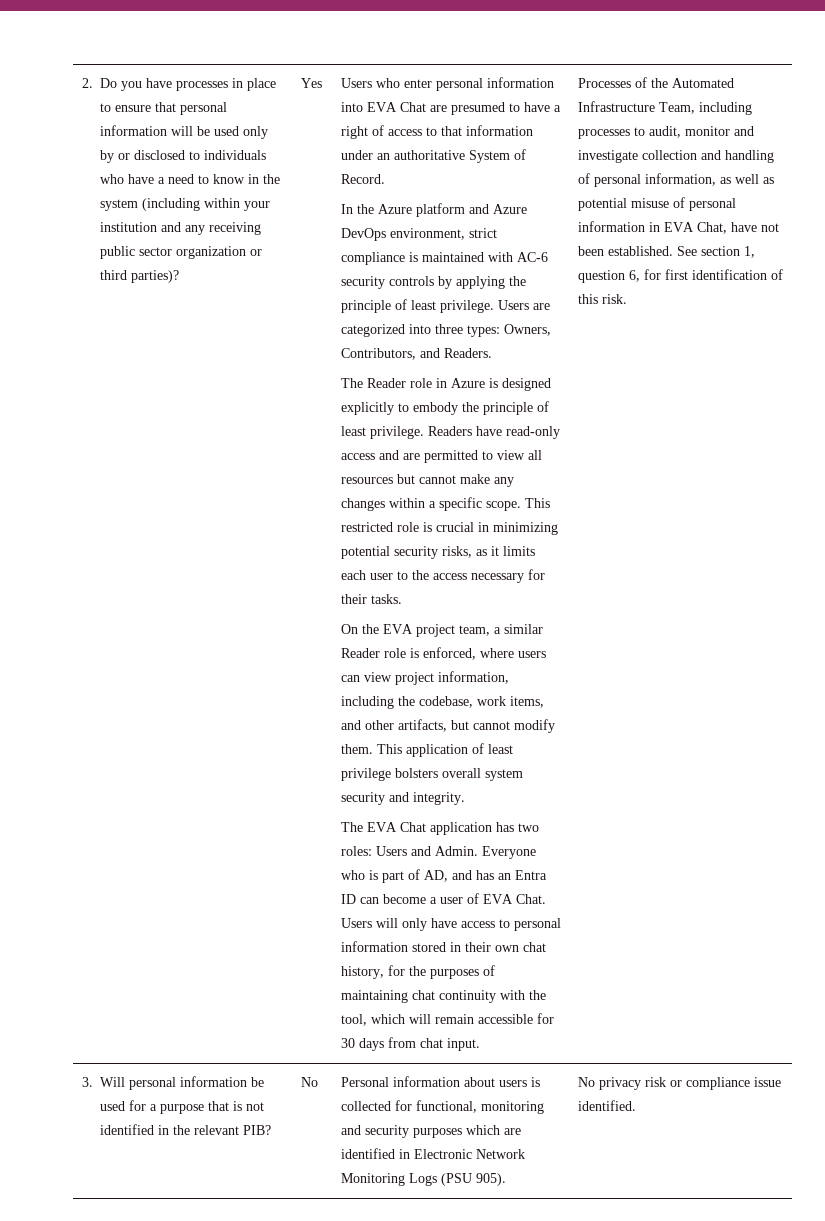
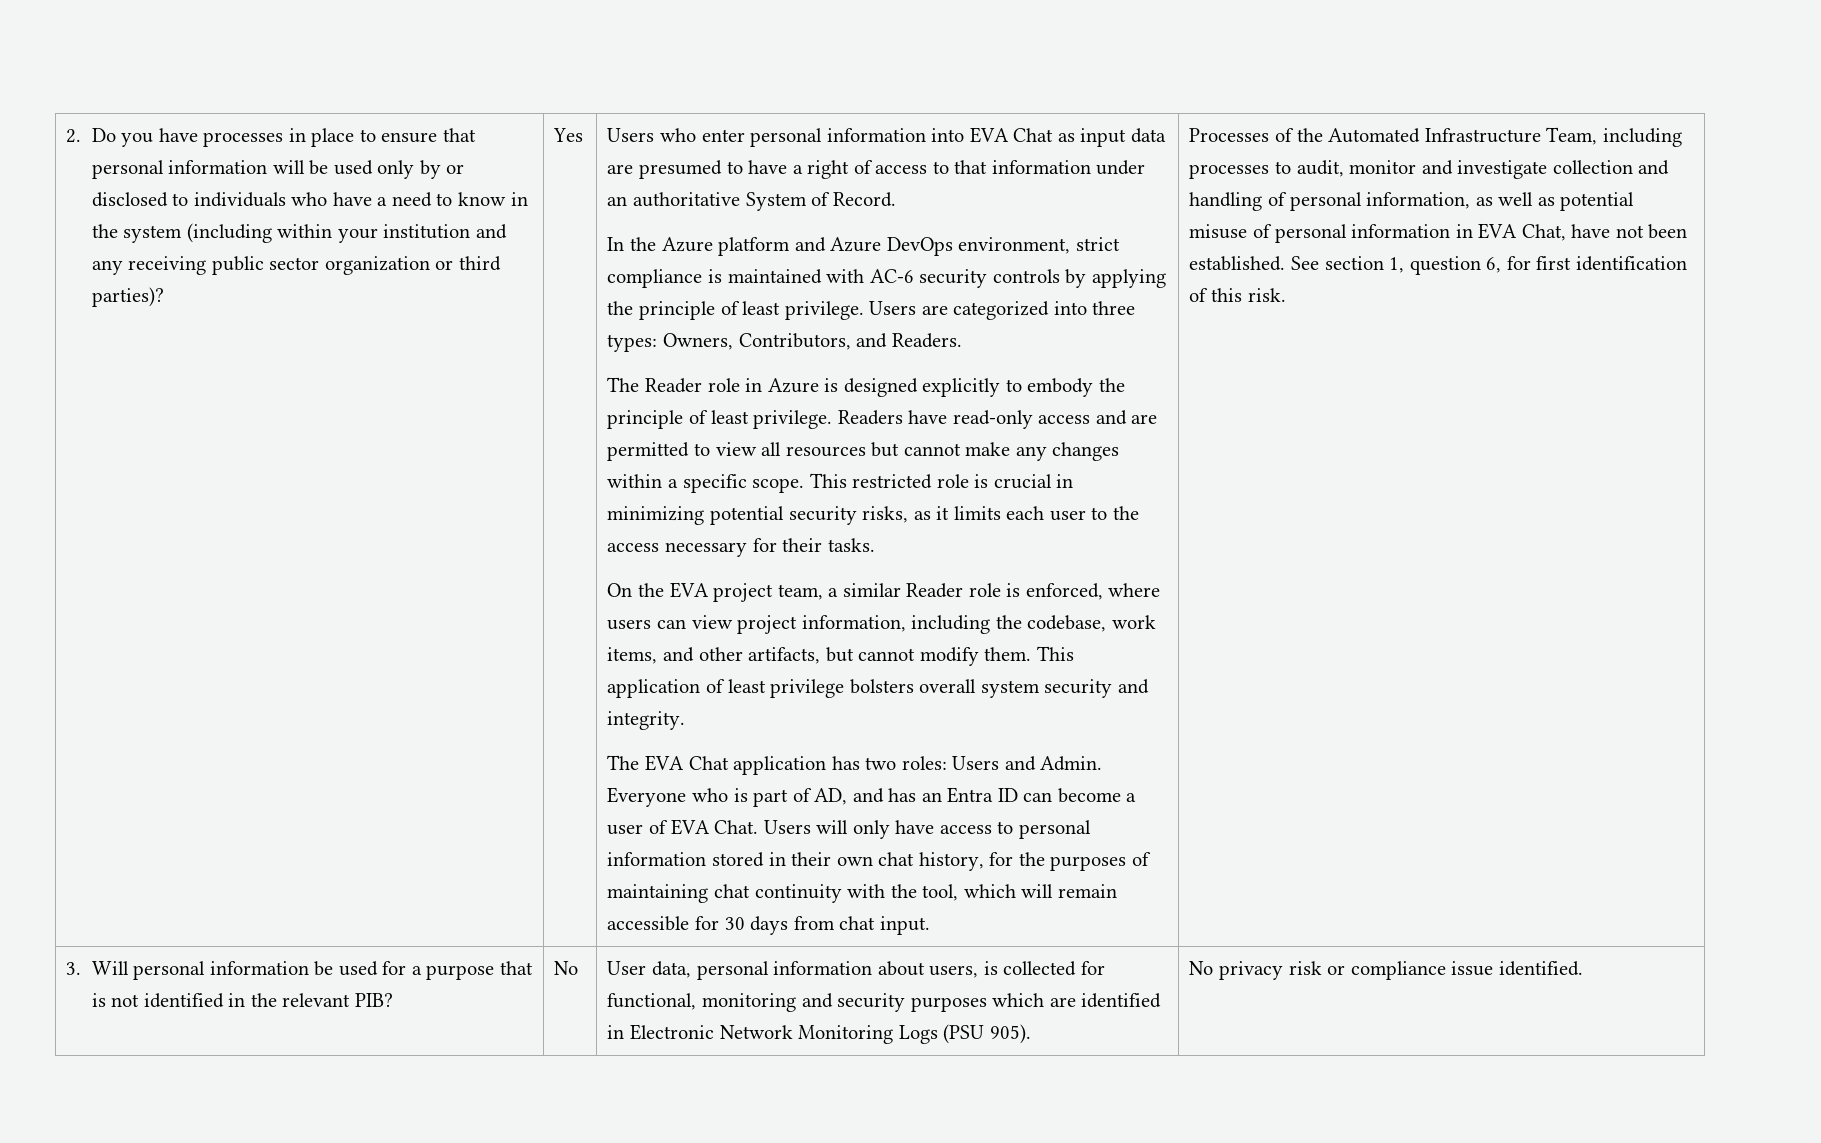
- Users who enter personal information into EVA Chat are presumed to have a right of access to that information under an authoritative System of Record.
+ Users who enter personal information into EVA Chat as input data are presumed to have a right of access to that information under an authoritative System of Record.
- Personal information about users is collected for functional, monitoring and security purposes which are identified in Electronic Network Monitoring Logs (PSU 905).
+ User data, personal information about users, is collected for functional, monitoring and security purposes which are identified in Electronic Network Monitoring Logs (PSU 905).

